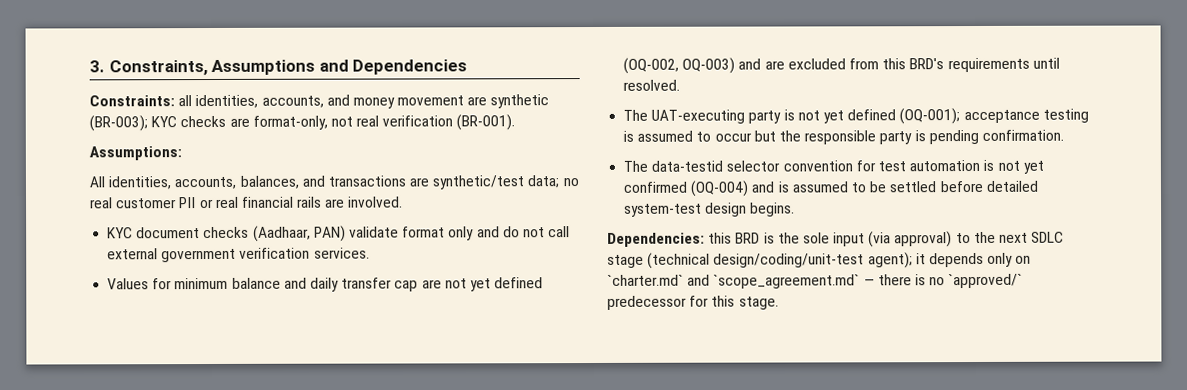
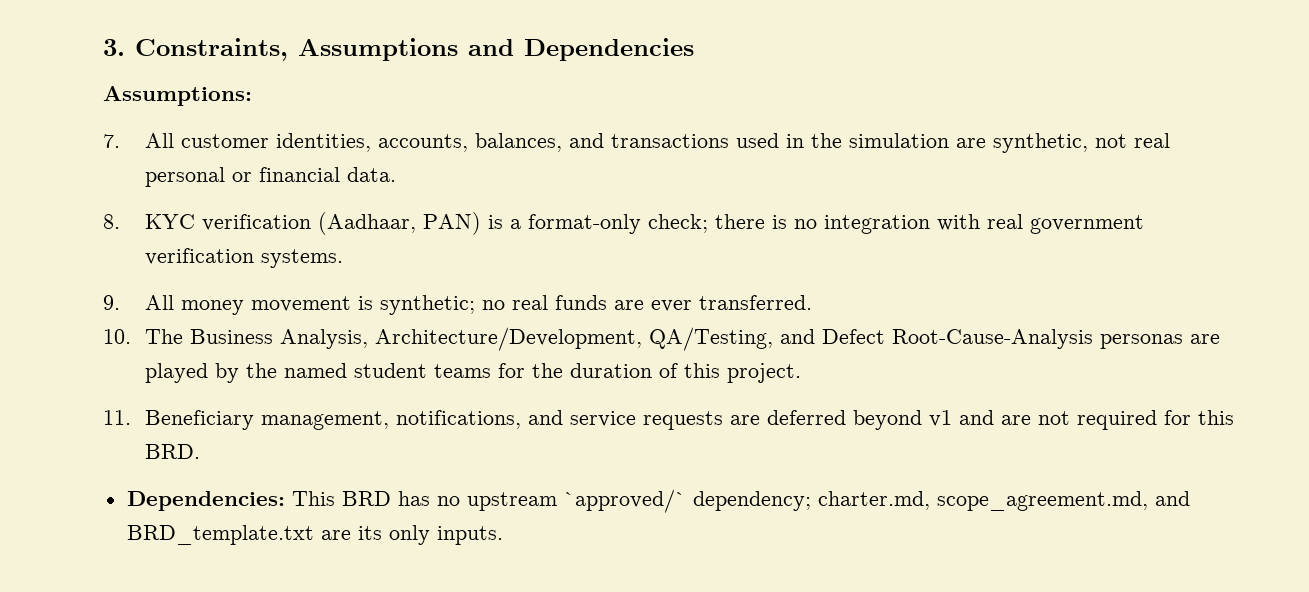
- Constraints: all identities, accounts, and money movement are synthetic (BR-003); KYC checks are format-only, not real verification (BR-001).
  Assumptions:
- All identities, accounts, balances, and transactions are synthetic/test data; no real customer PII or real financial rails are involved.
- KYC document checks (Aadhaar, PAN) validate format only and do not call external government verification services.
- Values for minimum balance and daily transfer cap are not yet defined (OQ-002, OQ-003) and are excluded from this BRD's requirements until resolved.
- The UAT-executing party is not yet defined (OQ-001); acceptance testing is assumed to occur but the responsible party is pending confirmation.
- The data-testid selector convention for test automation is not yet confirmed (OQ-004) and is assumed to be settled before detailed system-test design begins.
- Dependencies: this BRD is the sole input (via approval) to the next SDLC stage (technical design/coding/unit-test agent); it depends only on `charter.md` and `scope_agreement.md` — there is no `approved/` predecessor for this stage.
+ 7. All customer identities, accounts, balances, and transactions used in the simulation are synthetic, not real personal or financial data.
+ 8. KYC verification (Aadhaar, PAN) is a format-only check; there is no integration with real government verification systems.
+ 9. All money movement is synthetic; no real funds are ever transferred.
+ 10. The Business Analysis, Architecture/Development, QA/Testing, and Defect Root-Cause-Analysis personas are played by the named student teams for the duration of this project.
+ 11. Beneficiary management, notifications, and service requests are deferred beyond v1 and are not required for this BRD.
+ Dependencies: This BRD has no upstream `approved/` dependency; charter.md, scope_agreement.md, and BRD_template.txt are its only inputs.

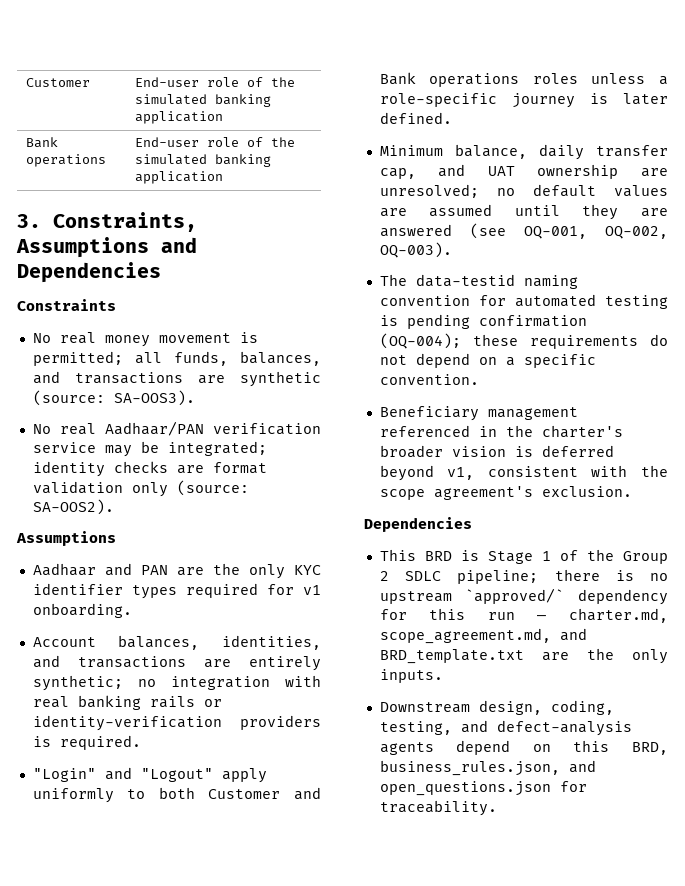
+ Customer | End-user role of the simulated banking application
+ Bank operations | End-user role of the simulated banking application
- Assumptions:
- 7. All customer identities, accounts, balances, and transactions used in the simulation are synthetic, not real personal or financial data.
- 8. KYC verification (Aadhaar, PAN) is a format-only check; there is no integration with real government verification systems.
- 9. All money movement is synthetic; no real funds are ever transferred.
- 10. The Business Analysis, Architecture/Development, QA/Testing, and Defect Root-Cause-Analysis personas are played by the named student teams for the duration of this project.
- 11. Beneficiary management, notifications, and service requests are deferred beyond v1 and are not required for this BRD.
- Dependencies: This BRD has no upstream `approved/` dependency; charter.md, scope_agreement.md, and BRD_template.txt are its only inputs.
+ Constraints
+ No real money movement is permitted; all funds, balances, and transactions are synthetic (source: SA-OOS3).
+ No real Aadhaar/PAN verification service may be integrated; identity checks are format validation only (source: SA-OOS2).
+ Assumptions
+ Aadhaar and PAN are the only KYC identifier types required for v1 onboarding.
+ Account balances, identities, and transactions are entirely synthetic; no integration with real banking rails or identity-verification providers is required.
+ "Login" and "Logout" apply uniformly to both Customer and Bank operations roles unless a role-specific journey is later defined.
+ Minimum balance, daily transfer cap, and UAT ownership are unresolved; no default values are assumed until they are answered (see OQ-001, OQ-002, OQ-003).
+ The data-testid naming convention for automated testing is pending confirmation (OQ-004); these requirements do not depend on a specific convention.
+ Beneficiary management referenced in the charter's broader vision is deferred beyond v1, consistent with the scope agreement's exclusion.
+ Dependencies
+ This BRD is Stage 1 of the Group 2 SDLC pipeline; there is no upstream `approved/` dependency for this run — charter.md, scope_agreement.md, and BRD_template.txt are the only inputs.
+ Downstream design, coding, testing, and defect-analysis agents depend on this BRD, business_rules.json, and open_questions.json for traceability.

